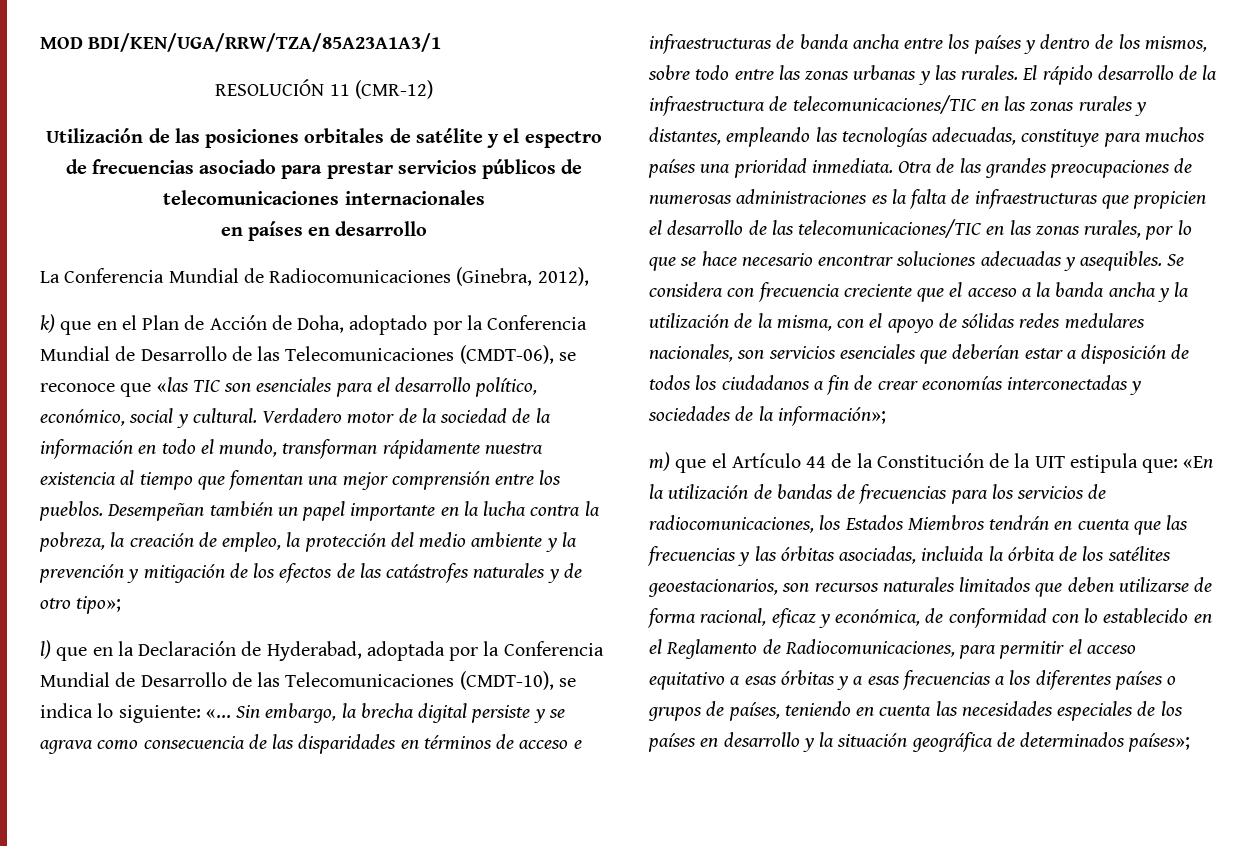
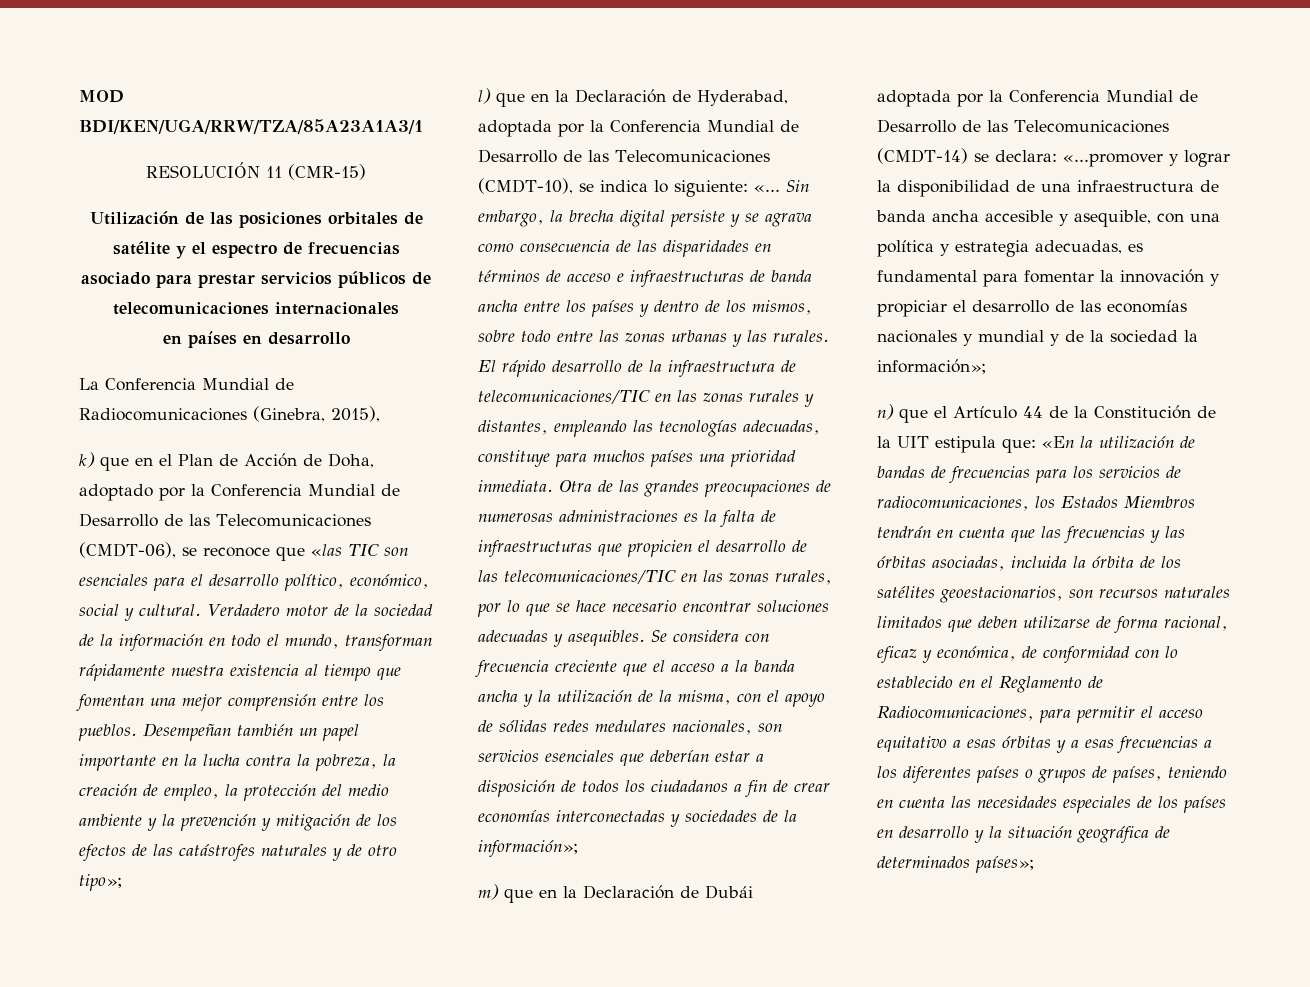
- RESOLUCIÓN 11 (CMR-12)
+ RESOLUCIÓN 11 (CMR-15)
- La Conferencia Mundial de Radiocomunicaciones (Ginebra, 2012),
+ La Conferencia Mundial de Radiocomunicaciones (Ginebra, 2015),
- m) que el Artículo 44 de la Constitución de la UIT estipula que:
+ m) que en la Declaración de Dubái adoptada por la Conferencia Mundial de Desarrollo de las Telecomunicaciones (CMDT-14) se declara: «...promover y lograr la disponibilidad de una infraestructura de banda ancha accesible y asequible, con una política y estrategia adecuadas, es fundamental para fomentar la innovación y propiciar el desarrollo de las economías nacionales y mundial y de la sociedad la información»;
+ n) que el Artículo 44 de la Constitución de la UIT estipula que:

